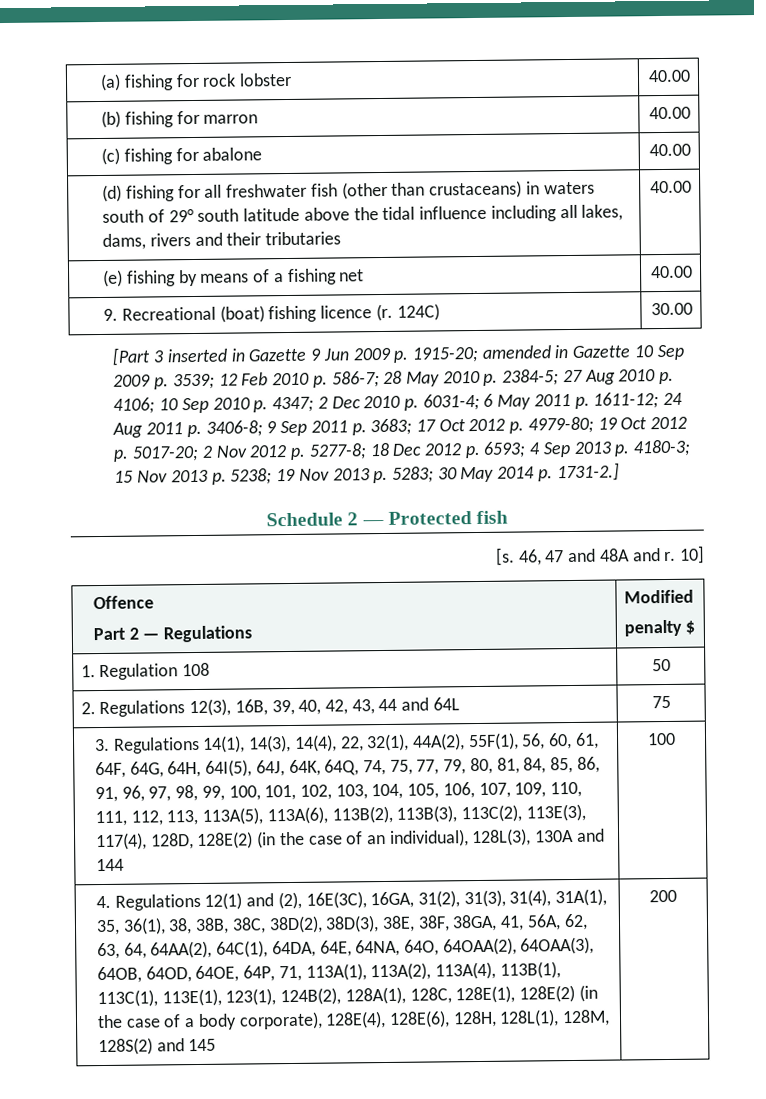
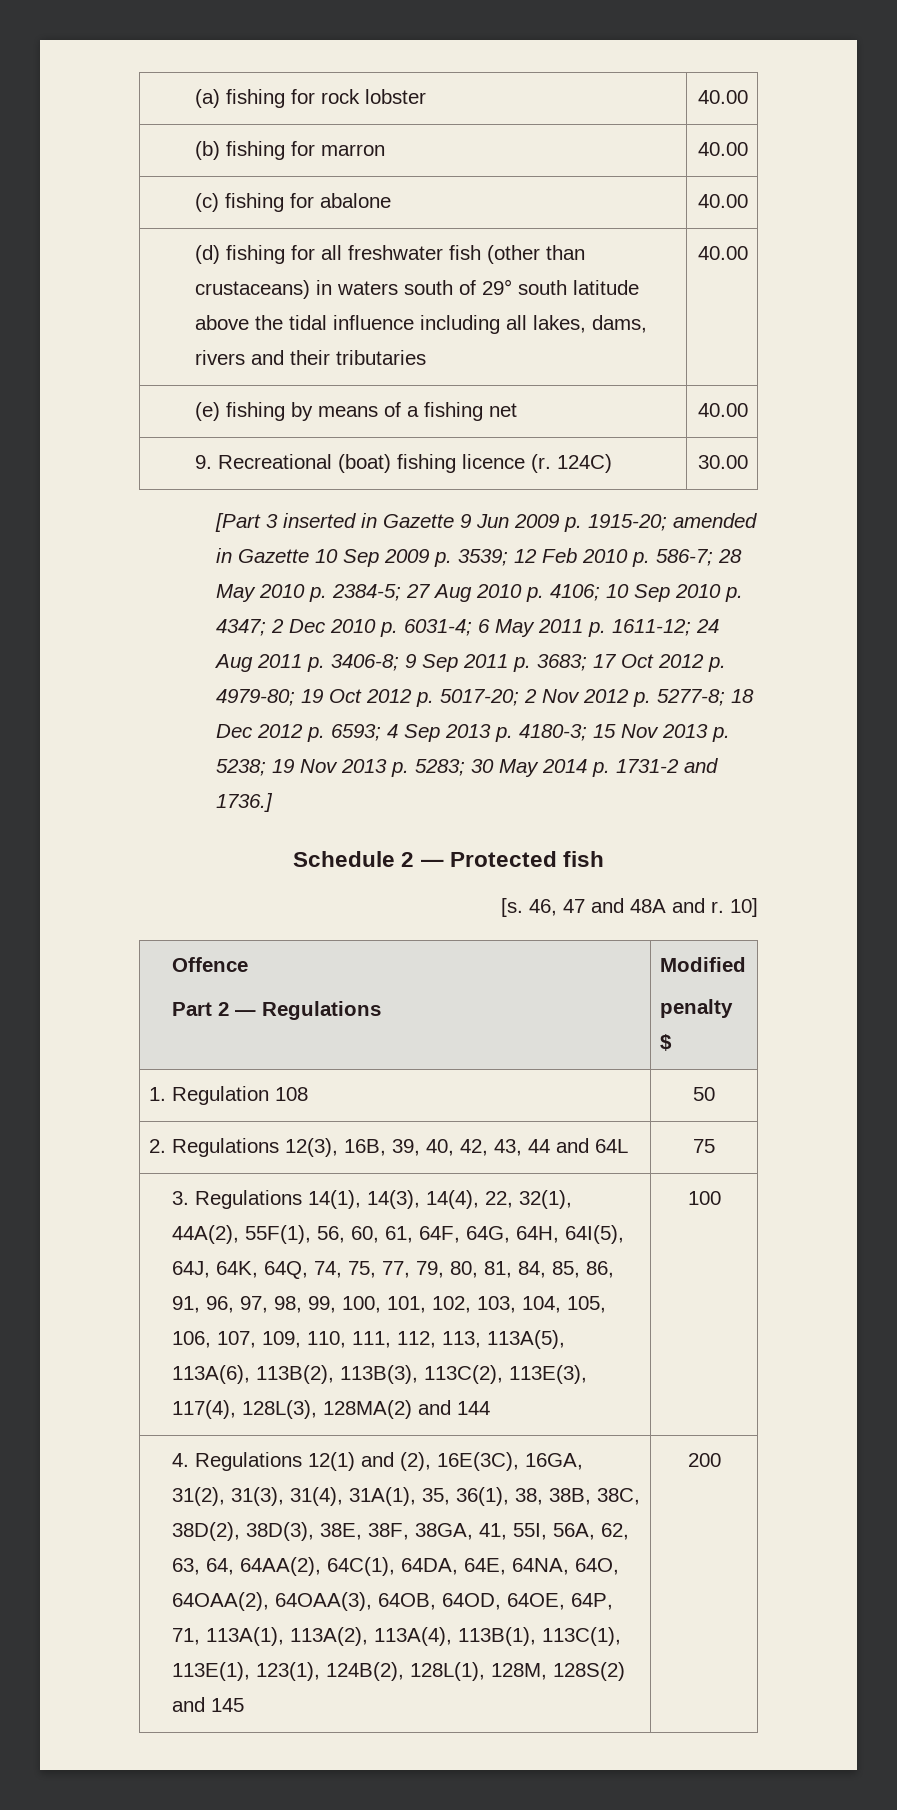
- 30 May 2014 p. 1731-2.]
+ 30 May 2014 p. 1731-2 and 1736.]
- 3. Regulations 14(1), 14(3), 14(4), 22, 32(1), 44A(2), 55F(1), 56, 60, 61, 64F, 64G, 64H, 64I(5), 64J, 64K, 64Q, 74, 75, 77, 79, 80, 81, 84, 85, 86, 91, 96, 97, 98, 99, 100, 101, 102, 103, 104, 105, 106, 107, 109, 110, 111, 112, 113, 113A(5), 113A(6), 113B(2), 113B(3), 113C(2), 113E(3), 117(4), 128D, 128E(2) (in the case of an individual), 128L(3), 130A and 144
+ 3. Regulations 14(1), 14(3), 14(4), 22, 32(1), 44A(2), 55F(1), 56, 60, 61, 64F, 64G, 64H, 64I(5), 64J, 64K, 64Q, 74, 75, 77, 79, 80, 81, 84, 85, 86, 91, 96, 97, 98, 99, 100, 101, 102, 103, 104, 105, 106, 107, 109, 110, 111, 112, 113, 113A(5), 113A(6), 113B(2), 113B(3), 113C(2), 113E(3), 117(4), 128L(3), 128MA(2) and 144
- 4. Regulations 12(1) and (2), 16E(3C), 16GA, 31(2), 31(3), 31(4), 31A(1), 35, 36(1), 38, 38B, 38C, 38D(2), 38D(3), 38E, 38F, 38GA, 41, 56A, 62, 63, 64, 64AA(2), 64C(1), 64DA, 64E, 64NA, 64O, 64OAA(2), 64OAA(3), 64OB, 64OD, 64OE, 64P, 71, 113A(1), 113A(2), 113A(4), 113B(1), 113C(1), 113E(1), 123(1), 124B(2), 128A(1), 128C, 128E(1), 128E(2) (in the case of a body corporate), 128E(4), 128E(6), 128H, 128L(1), 128M, 128S(2) and 145
+ 4. Regulations 12(1) and (2), 16E(3C), 16GA, 31(2), 31(3), 31(4), 31A(1), 35, 36(1), 38, 38B, 38C, 38D(2), 38D(3), 38E, 38F, 38GA, 41, 55I, 56A, 62, 63, 64, 64AA(2), 64C(1), 64DA, 64E, 64NA, 64O, 64OAA(2), 64OAA(3), 64OB, 64OD, 64OE, 64P, 71, 113A(1), 113A(2), 113A(4), 113B(1), 113C(1), 113E(1), 123(1), 124B(2), 128L(1), 128M, 128S(2) and 145

